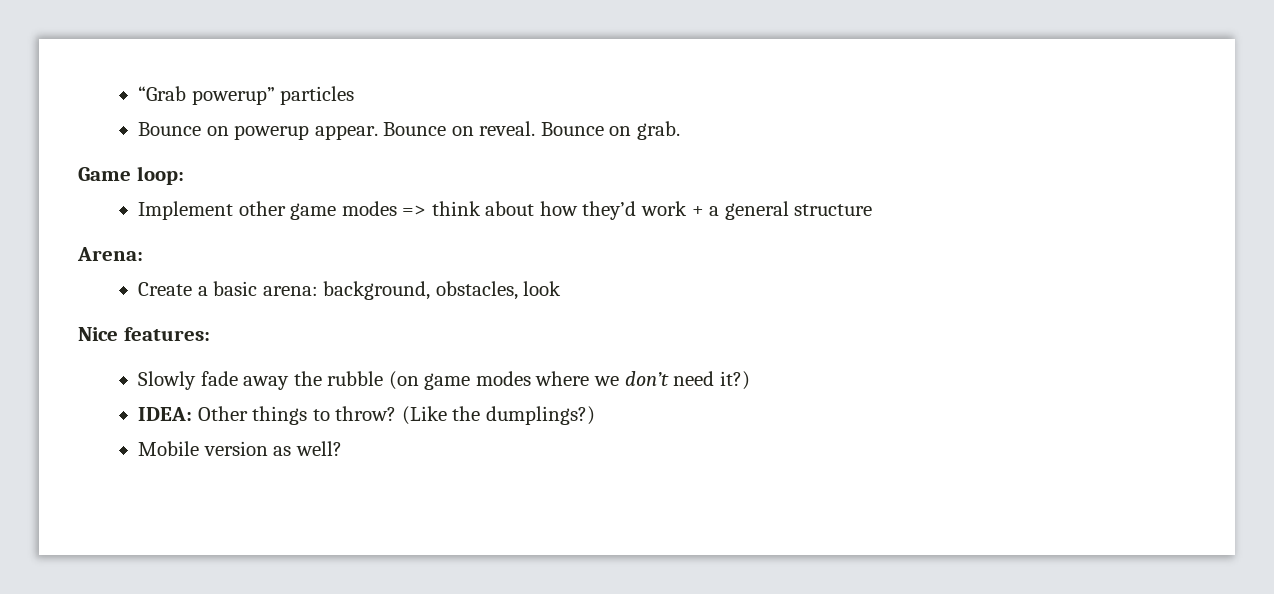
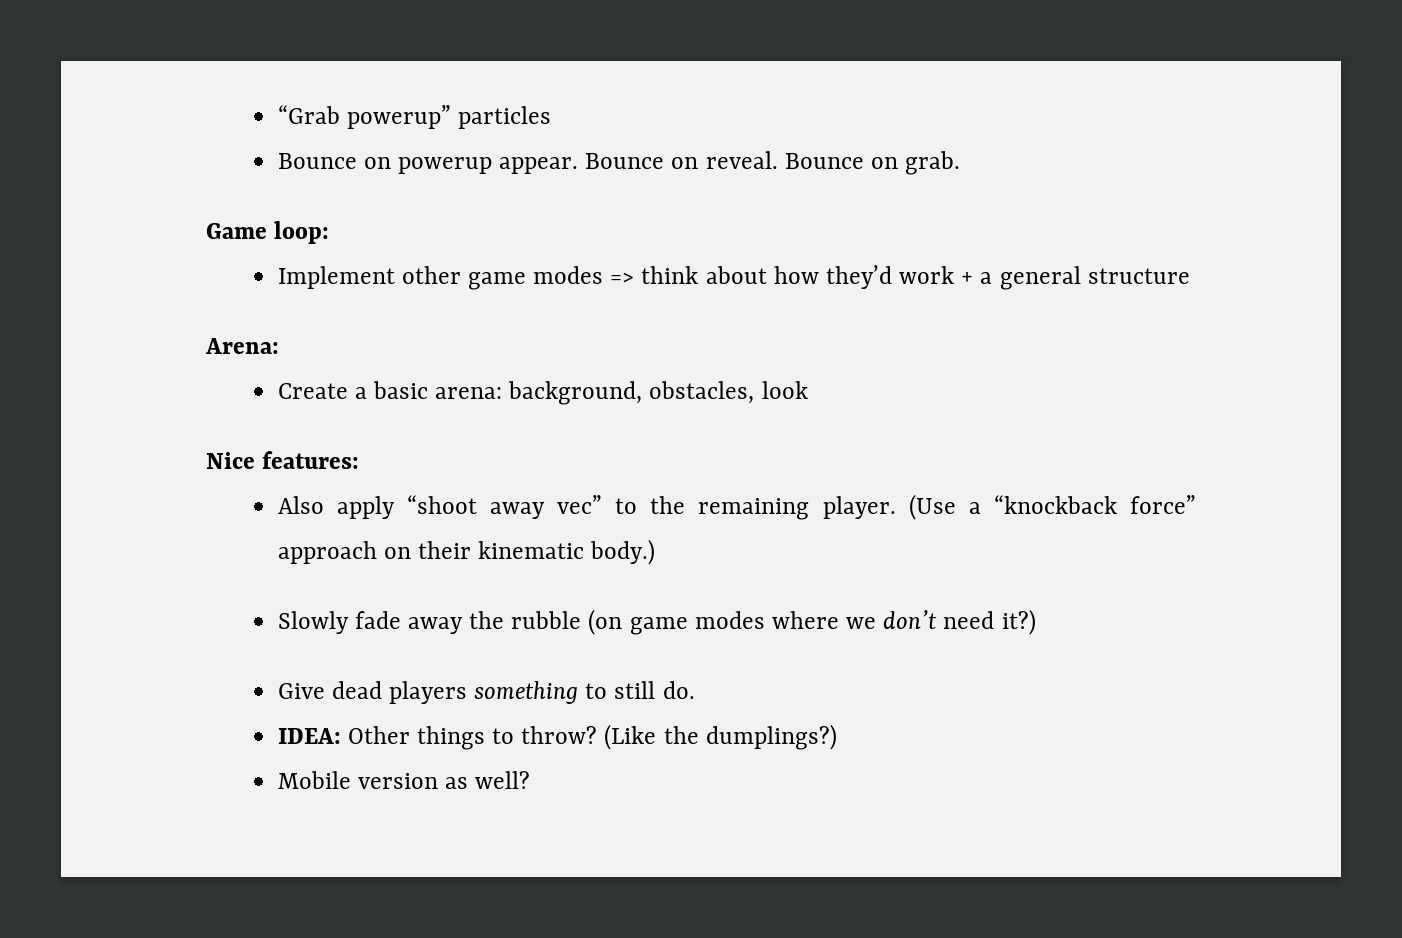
+ Also apply “shoot away vec” to the remaining player. (Use a “knockback force” approach on their kinematic body.)
+ Give dead players something to still do.

